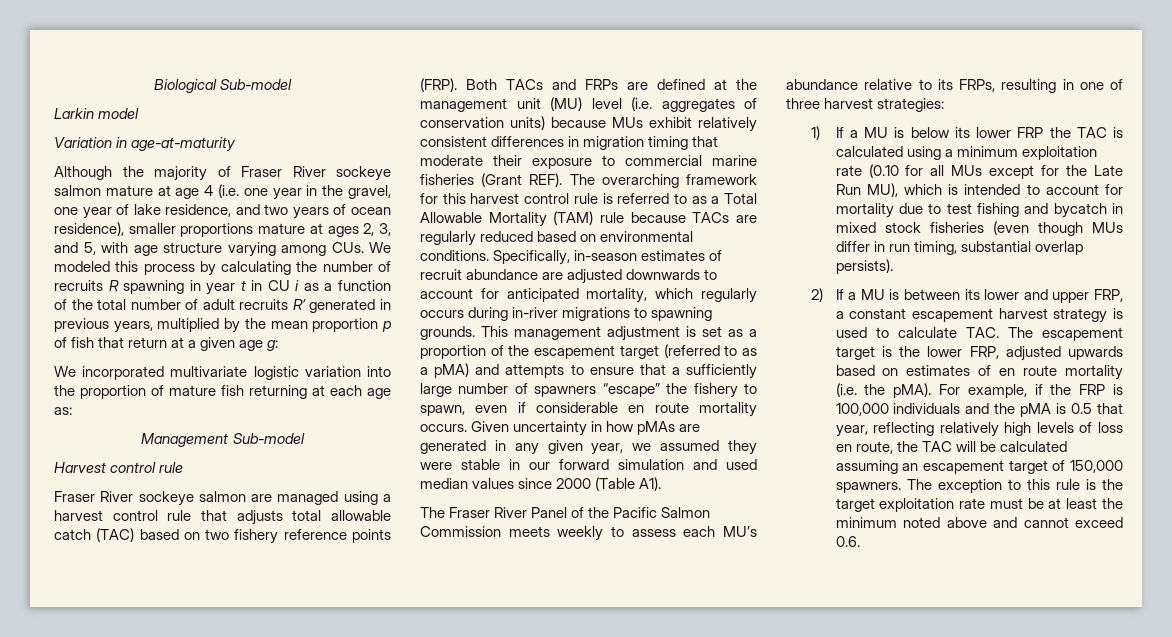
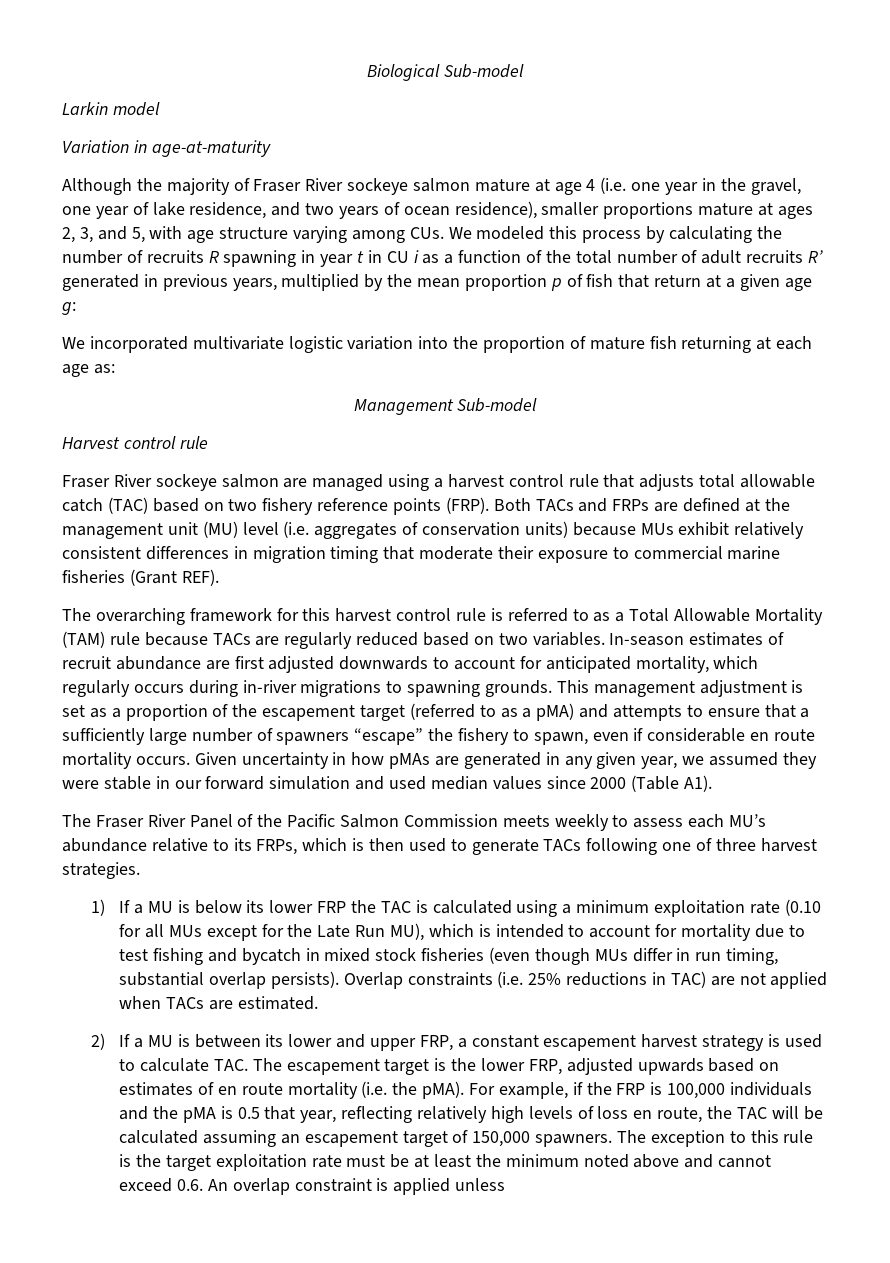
- Both TACs and FRPs are defined at the management unit (MU) level (i.e. aggregates of conservation units) because MUs exhibit relatively consistent differences in migration timing that moderate their exposure to commercial marine fisheries (Grant REF). The overarching framework for this harvest control rule is referred to as a Total Allowable Mortality (TAM) rule because TACs are regularly reduced based on environmental conditions. Specifically, in-season estimates of recruit abundance are adjusted downwards to account for anticipated mortality, which regularly occurs during in-river migrations to spawning grounds.
+ Both TACs and FRPs are defined at the management unit (MU) level (i.e. aggregates of conservation units) because MUs exhibit relatively consistent differences in migration timing that moderate their exposure to commercial marine fisheries (Grant REF).
+ The overarching framework for this harvest control rule is referred to as a Total Allowable Mortality (TAM) rule because TACs are regularly reduced based on two variables. In-season estimates of recruit abundance are first adjusted downwards to account for anticipated mortality, which regularly occurs during in-river migrations to spawning grounds.
- The Fraser River Panel of the Pacific Salmon Commission meets weekly to assess each MU’s abundance relative to its FRPs, resulting in one of three harvest strategies:
+ The Fraser River Panel of the Pacific Salmon Commission meets weekly to assess each MU’s abundance relative to its FRPs, which is then used to generate TACs following one of three harvest strategies.
+ Overlap constraints (i.e. 25% reductions in TAC) are not applied when TACs are estimated.
- The exception to this rule is the target exploitation rate must be at least the minimum noted above and cannot exceed 0.6.
+ The exception to this rule is the target exploitation rate must be at least the minimum noted above and cannot exceed 0.6. An overlap constraint is applied unless

